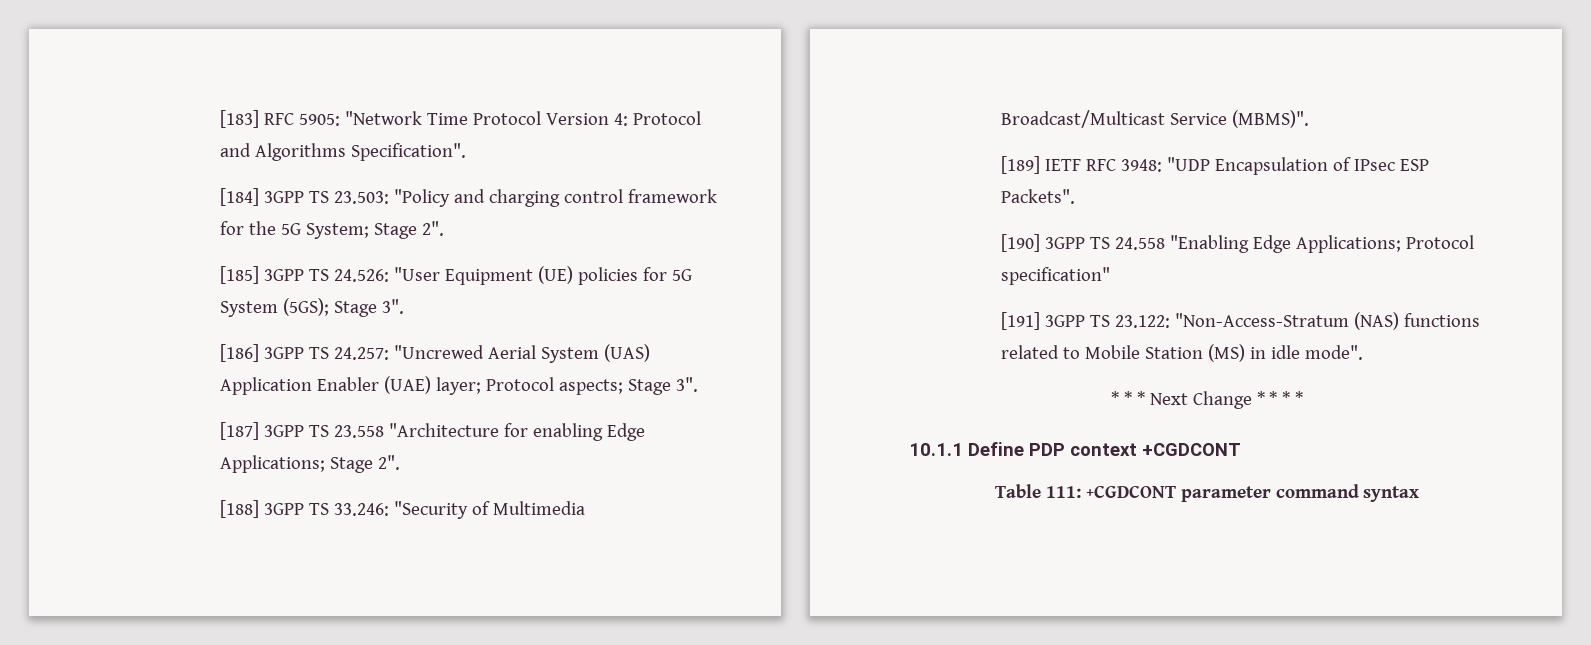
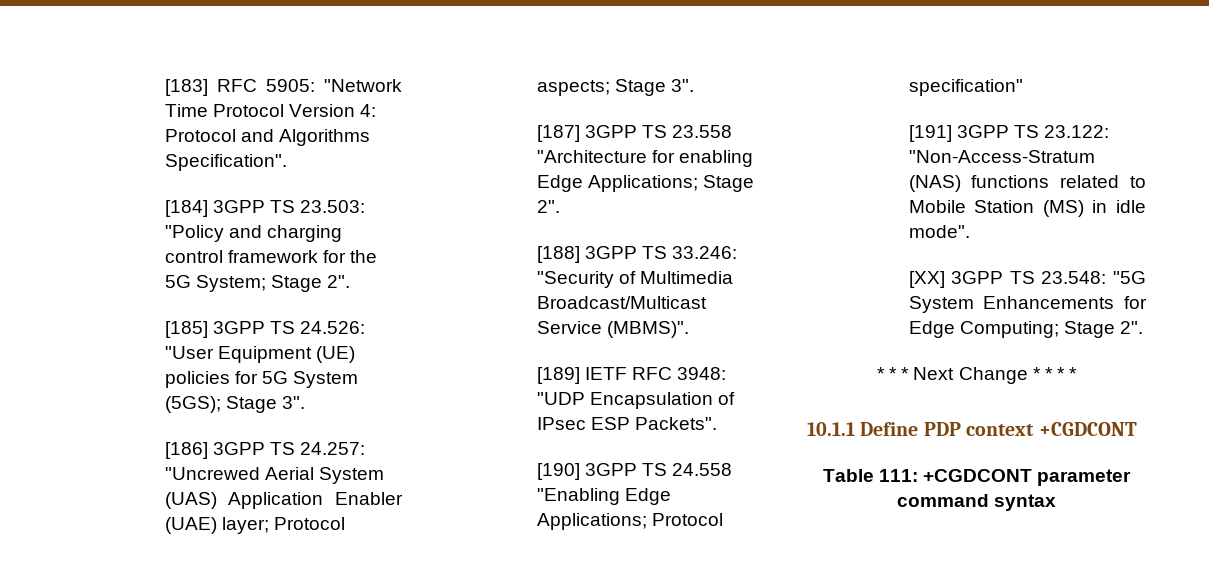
+ [XX] 3GPP TS 23.548: "5G System Enhancements for Edge Computing; Stage 2".

